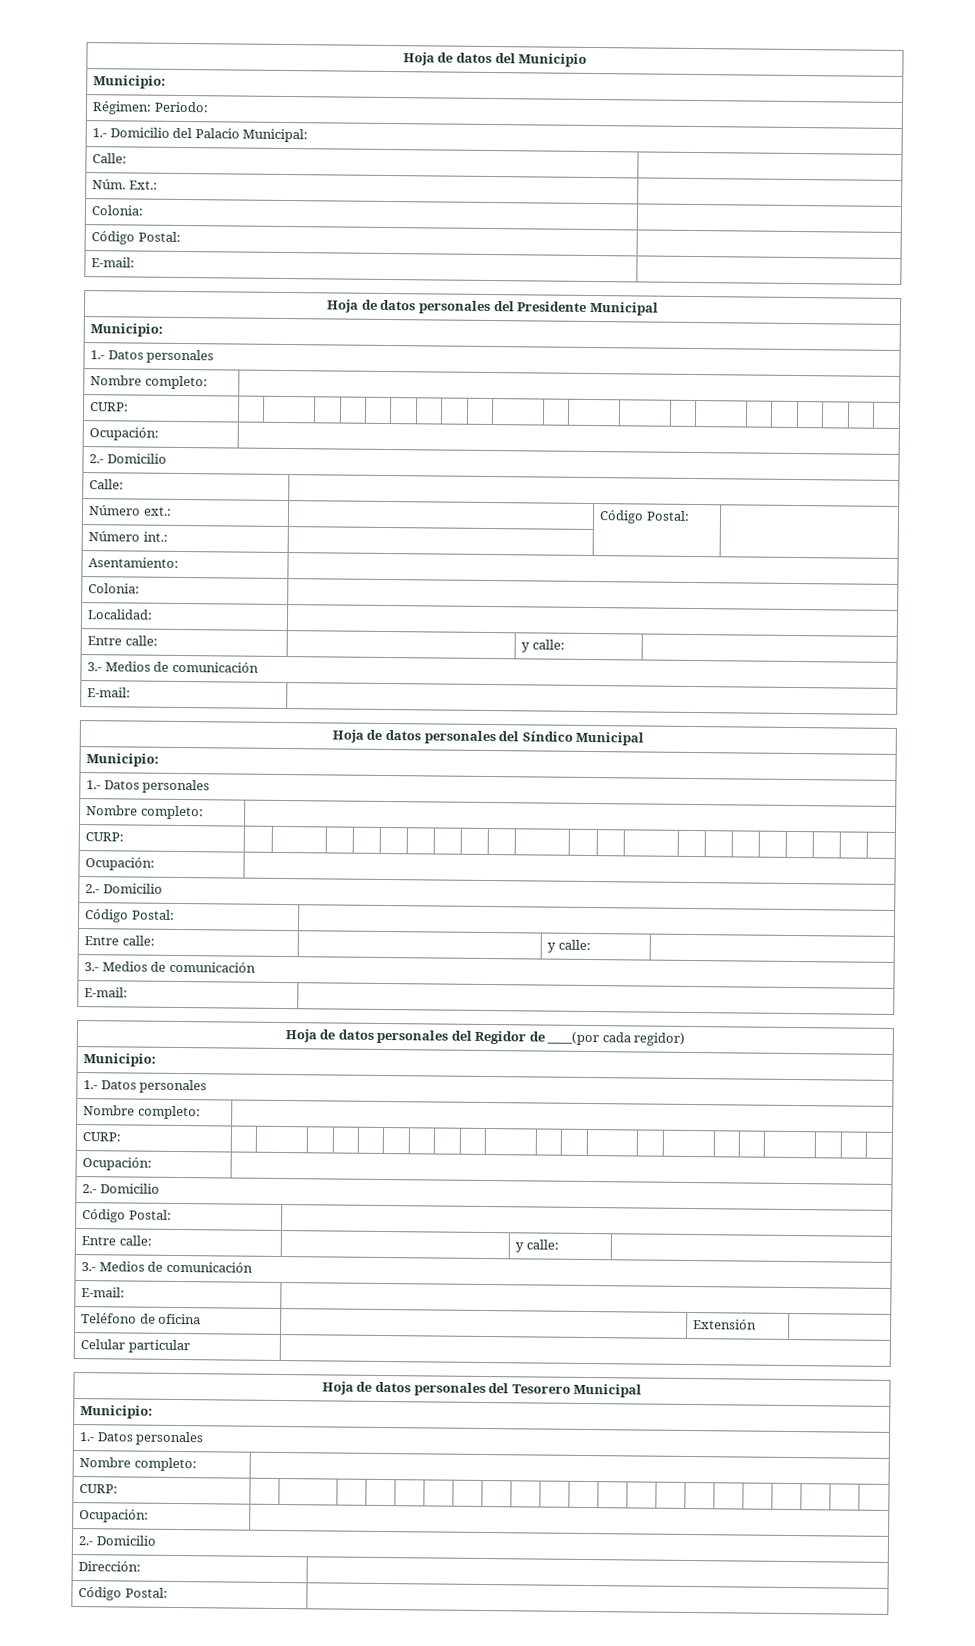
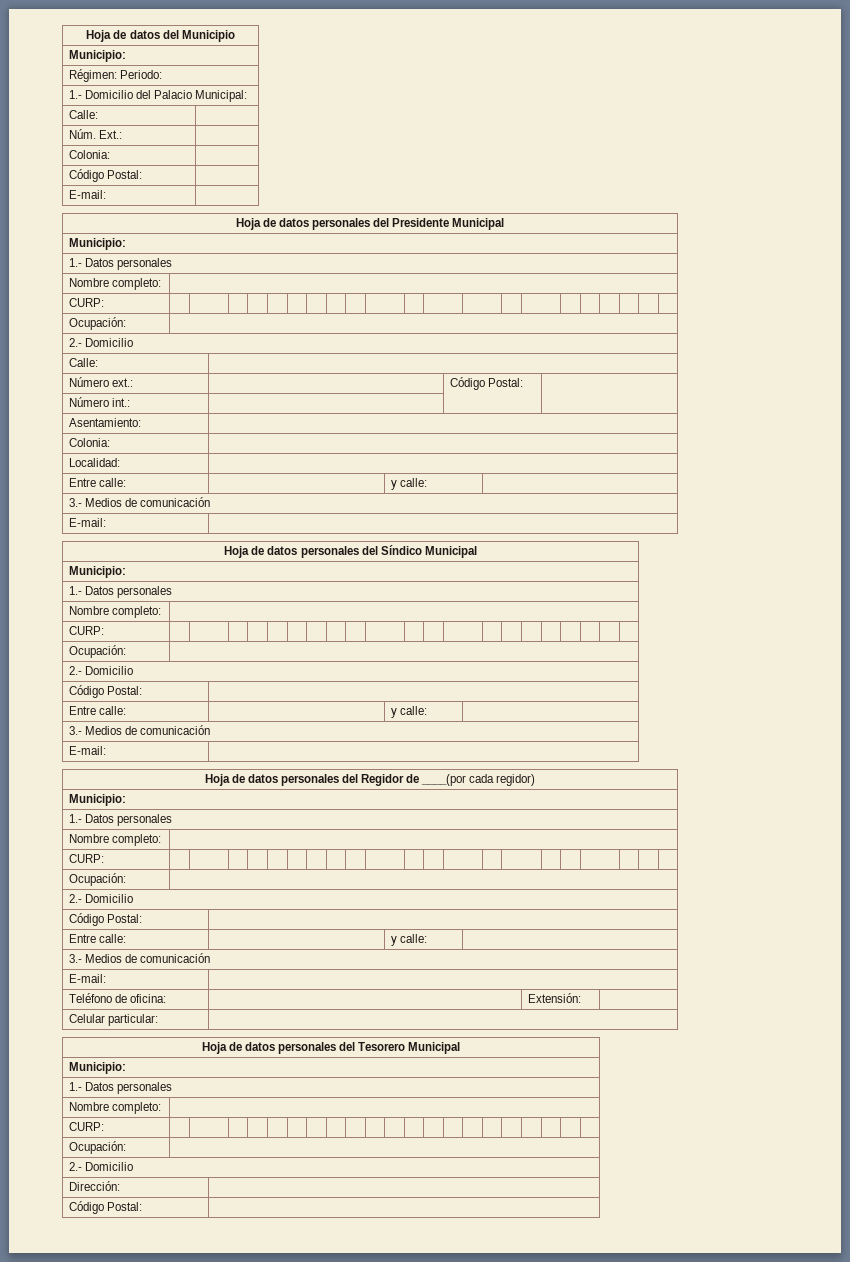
- Teléfono de oficina | | Extensión |
+ Teléfono de oficina: | | Extensión: |
- Celular particular |
+ Celular particular: |

